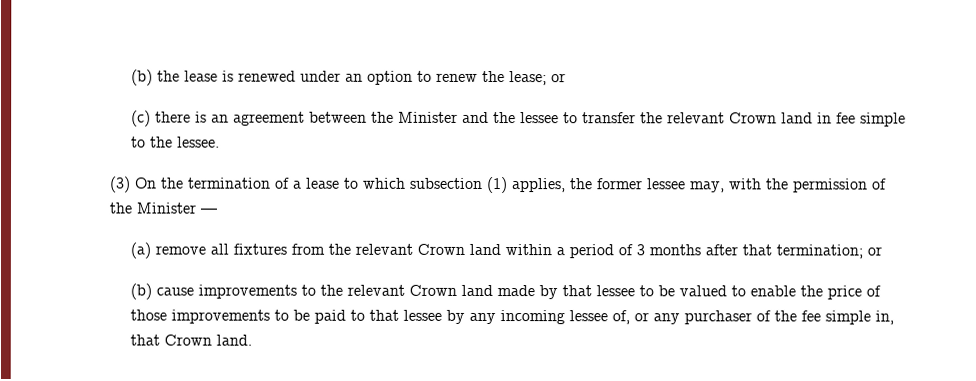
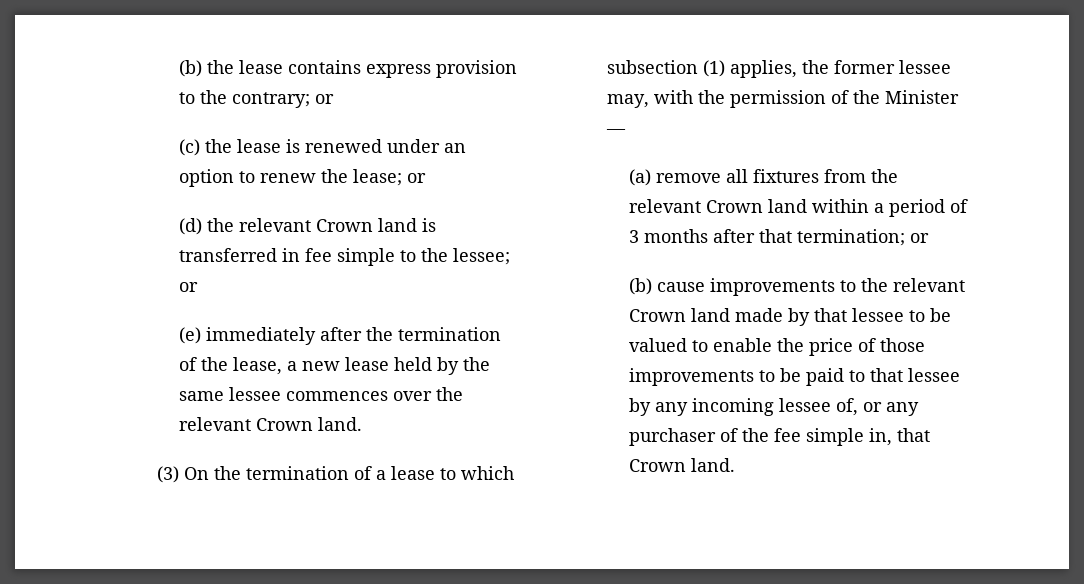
- (b) the lease is renewed under an option to renew the lease; or
+ (b) the lease contains express provision to the contrary; or
+ (c) the lease is renewed under an option to renew the lease; or
- (c) there is an agreement between the Minister and the lessee to transfer the relevant Crown land in fee simple to the lessee.
+ (d) the relevant Crown land is transferred in fee simple to the lessee; or
+ (e) immediately after the termination of the lease, a new lease held by the same lessee commences over the relevant Crown land.

